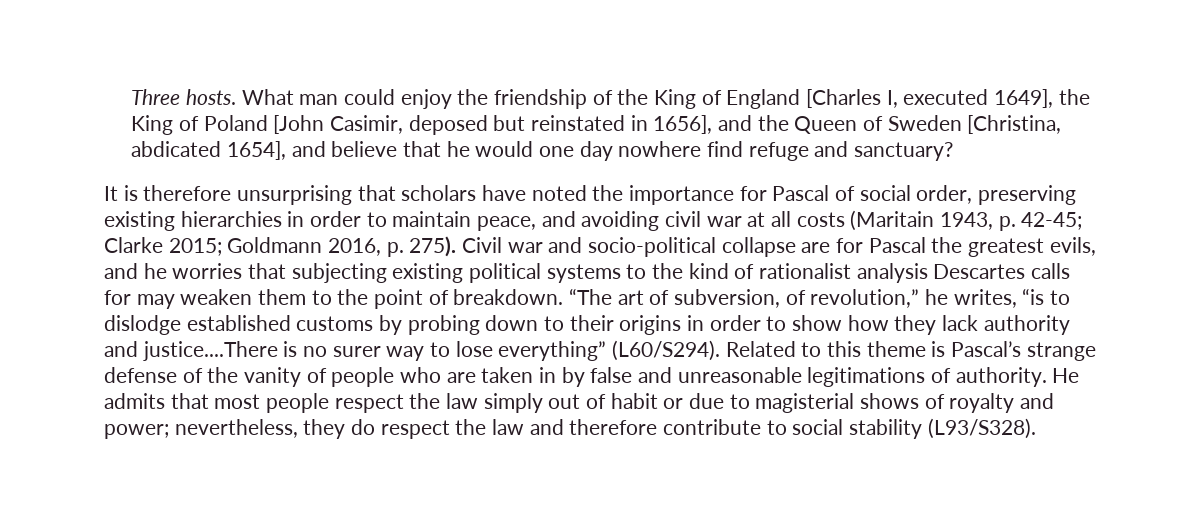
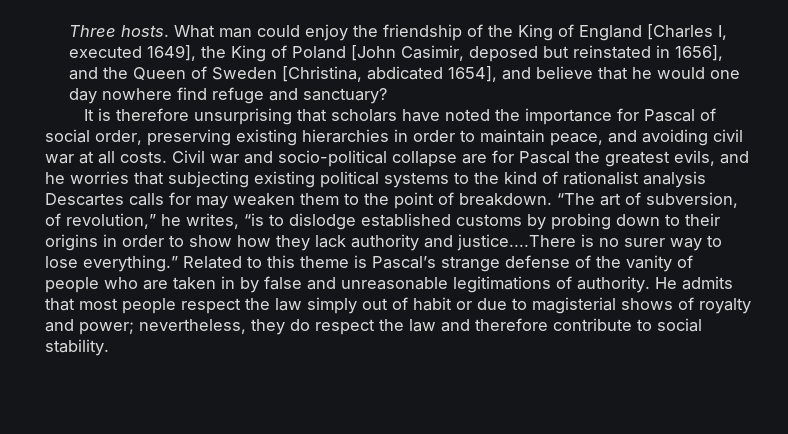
- It is therefore unsurprising that scholars have noted the importance for Pascal of social order, preserving existing hierarchies in order to maintain peace, and avoiding civil war at all costs (Maritain 1943, p. 42-45; Clarke 2015; Goldmann 2016, p. 275).
+ It is therefore unsurprising that scholars have noted the importance for Pascal of social order, preserving existing hierarchies in order to maintain peace, and avoiding civil war at all costs.
- “The art of subversion, of revolution,” he writes, “is to dislodge established customs by probing down to their origins in order to show how they lack authority and justice....There is no surer way to lose everything” (L60/S294).
+ “The art of subversion, of revolution,” he writes, “is to dislodge established customs by probing down to their origins in order to show how they lack authority and justice....There is no surer way to lose everything.”
- He admits that most people respect the law simply out of habit or due to magisterial shows of royalty and power; nevertheless, they do respect the law and therefore contribute to social stability (L93/S328).
+ He admits that most people respect the law simply out of habit or due to magisterial shows of royalty and power; nevertheless, they do respect the law and therefore contribute to social stability.

